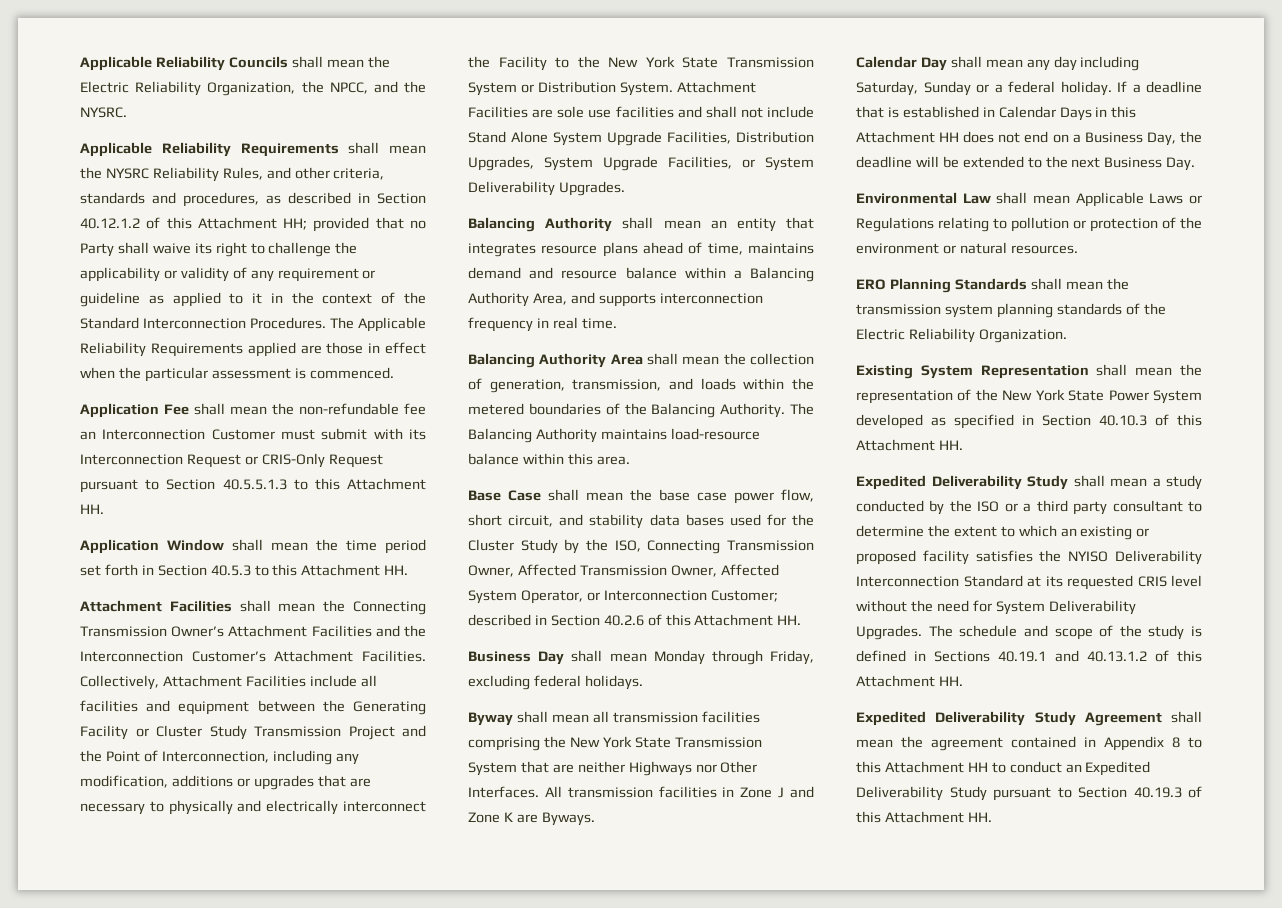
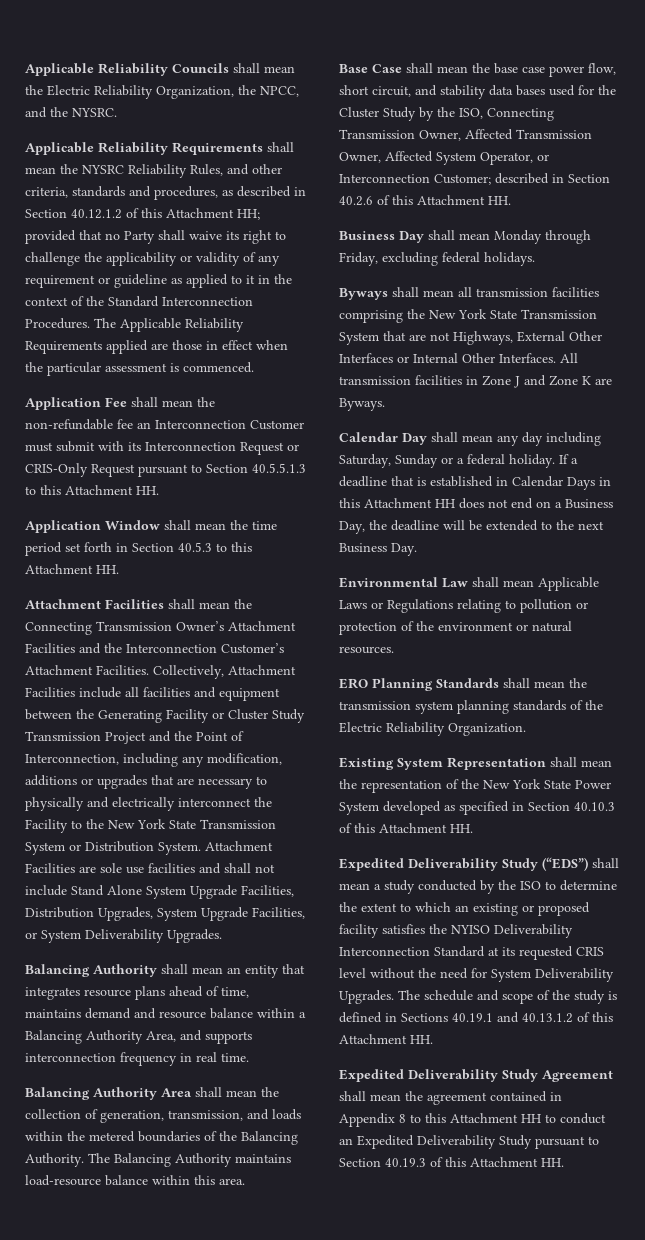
- Byway shall mean all transmission facilities comprising the New York State Transmission System that are neither Highways nor Other Interfaces.
+ Byways shall mean all transmission facilities comprising the New York State Transmission System that are not Highways, External Other Interfaces or Internal Other Interfaces.
- Expedited Deliverability Study shall mean a study conducted by the ISO or a third party consultant to determine the extent to which an existing or proposed facility satisfies the NYISO Deliverability Interconnection Standard at its requested CRIS level without the need for System Deliverability Upgrades.
+ Expedited Deliverability Study (“EDS”) shall mean a study conducted by the ISO to determine the extent to which an existing or proposed facility satisfies the NYISO Deliverability Interconnection Standard at its requested CRIS level without the need for System Deliverability Upgrades.

